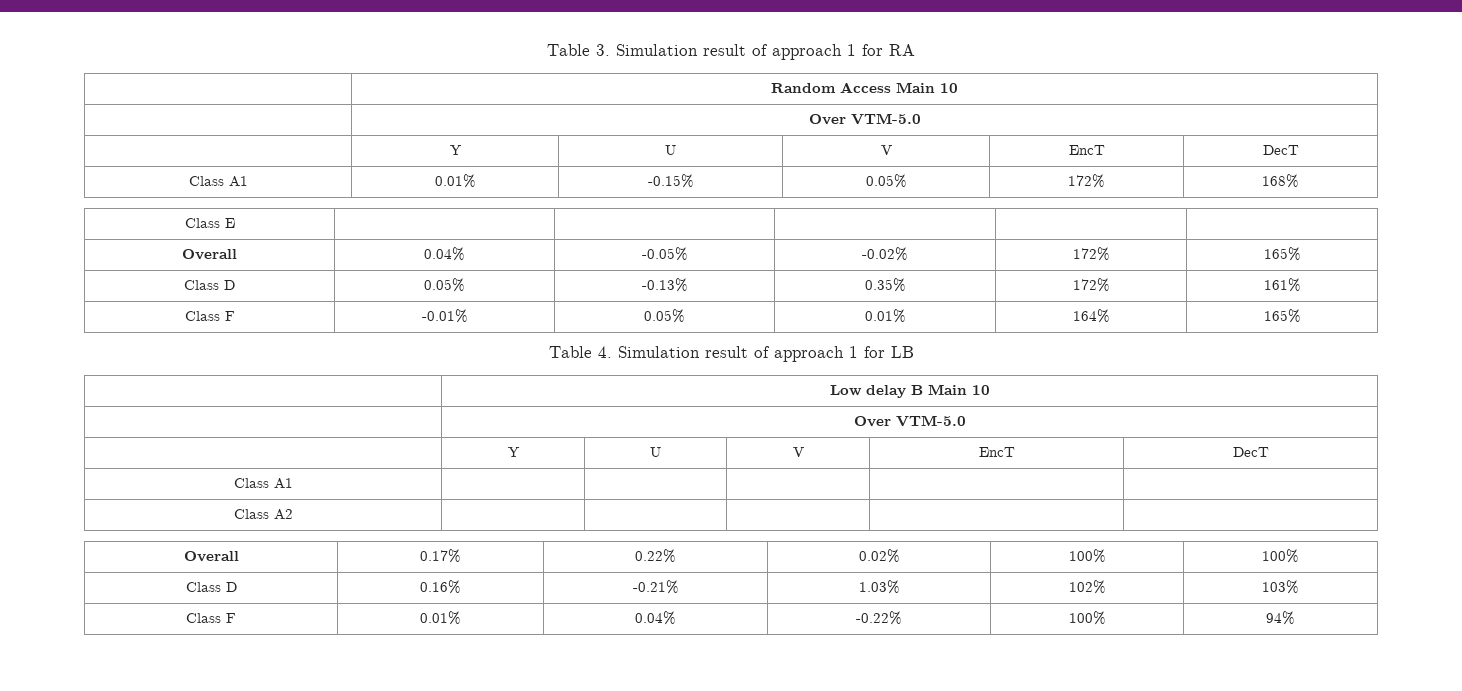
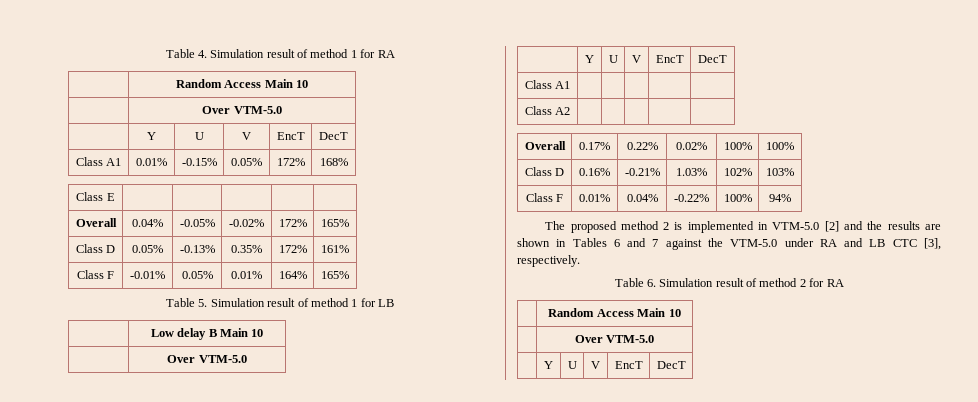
- Table 3. Simulation result of approach 1 for RA
+ Table 4. Simulation result of method 1 for RA
- Table 4. Simulation result of approach 1 for LB
+ Table 5. Simulation result of method 1 for LB
+ The proposed method 2 is implemented in VTM-5.0 [2] and the results are shown in Tables 6 and 7 against the VTM-5.0 under RA and LB CTC [3], respectively.
+ Table 6. Simulation result of method 2 for RA
+ | Random Access Main 10
+ | Over VTM-5.0
+ | Y | U | V | EncT | DecT

